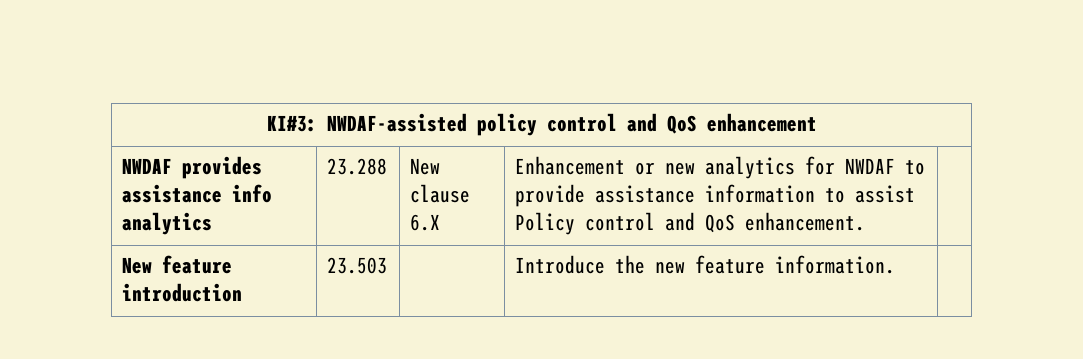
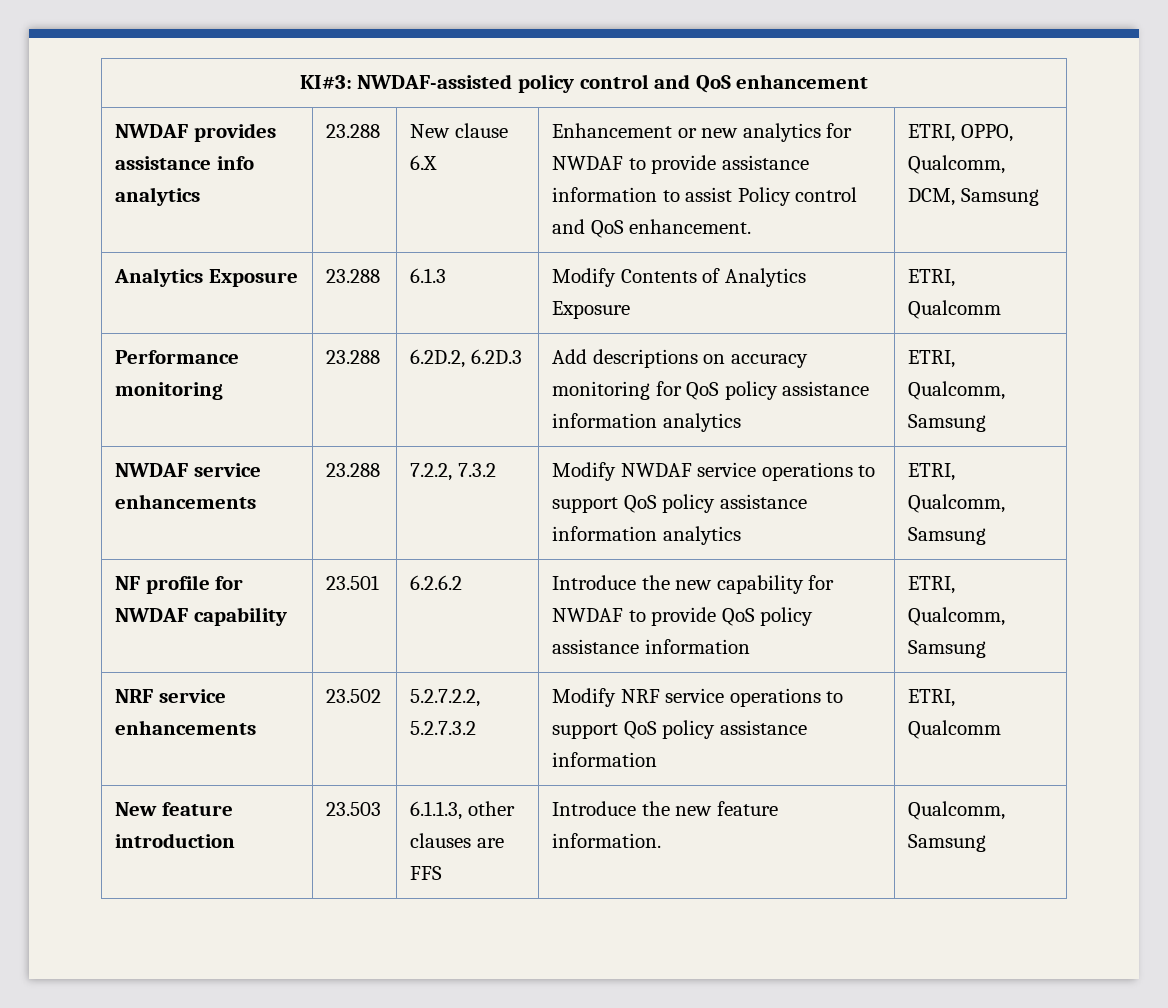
- NWDAF provides assistance info analytics | 23.288 | New clause 6.X | Enhancement or new analytics for NWDAF to provide assistance information to assist Policy control and QoS enhancement. |
+ NWDAF provides assistance info analytics | 23.288 | New clause 6.X | Enhancement or new analytics for NWDAF to provide assistance information to assist Policy control and QoS enhancement. | ETRI, OPPO, Qualcomm, DCM, Samsung
+ Analytics Exposure | 23.288 | 6.1.3 | Modify Contents of Analytics Exposure | ETRI, Qualcomm
+ Performance monitoring | 23.288 | 6.2D.2, 6.2D.3 | Add descriptions on accuracy monitoring for QoS policy assistance information analytics | ETRI, Qualcomm, Samsung
+ NWDAF service enhancements | 23.288 | 7.2.2, 7.3.2 | Modify NWDAF service operations to support QoS policy assistance information analytics | ETRI, Qualcomm, Samsung
+ NF profile for NWDAF capability | 23.501 | 6.2.6.2 | Introduce the new capability for NWDAF to provide QoS policy assistance information | ETRI, Qualcomm, Samsung
+ NRF service enhancements | 23.502 | 5.2.7.2.2, 5.2.7.3.2 | Modify NRF service operations to support QoS policy assistance information | ETRI, Qualcomm
- New feature introduction | 23.503 | | Introduce the new feature information. |
+ New feature introduction | 23.503 | 6.1.1.3, other clauses are FFS | Introduce the new feature information. | Qualcomm, Samsung

